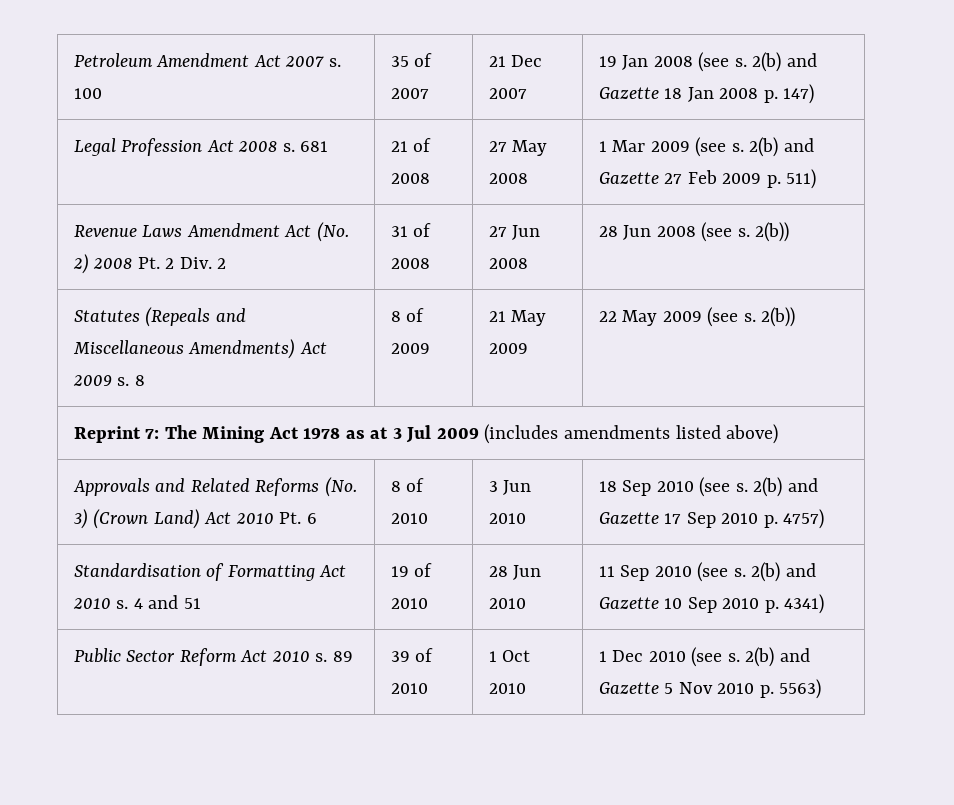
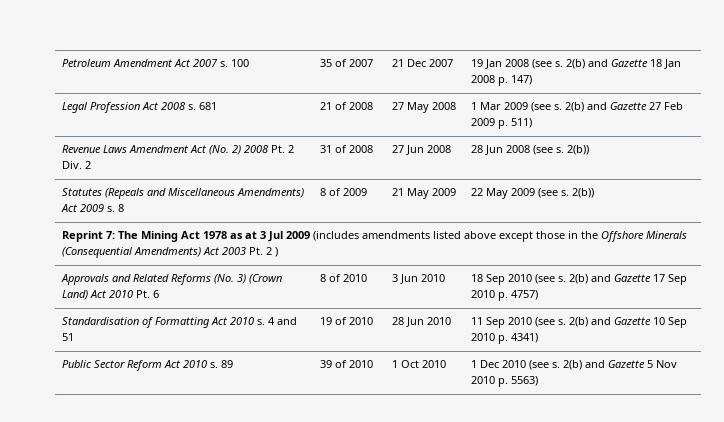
- Reprint 7: The Mining Act 1978 as at 3 Jul 2009 (includes amendments listed above)
+ Reprint 7: The Mining Act 1978 as at 3 Jul 2009 (includes amendments listed above except those in the Offshore Minerals (Consequential Amendments) Act 2003 Pt. 2 )

